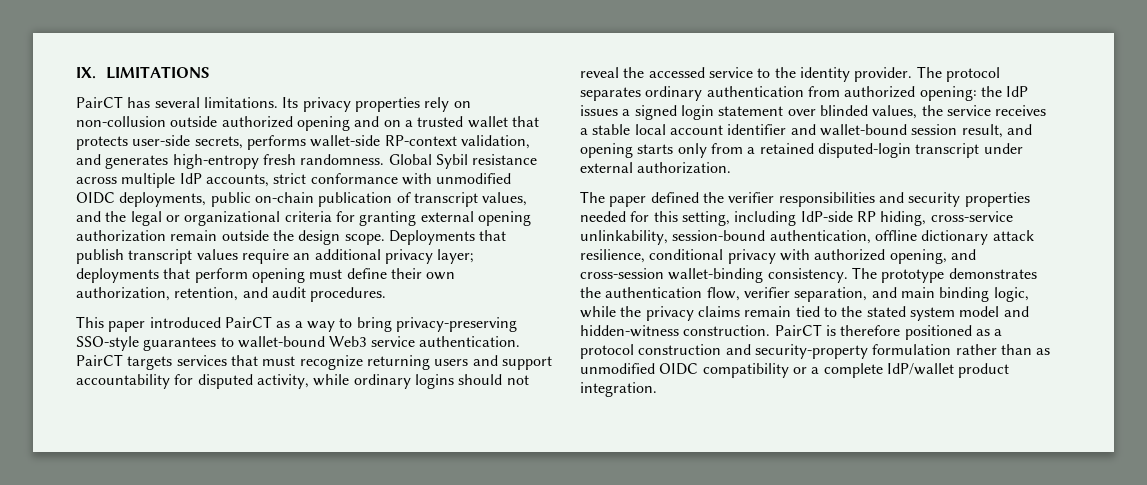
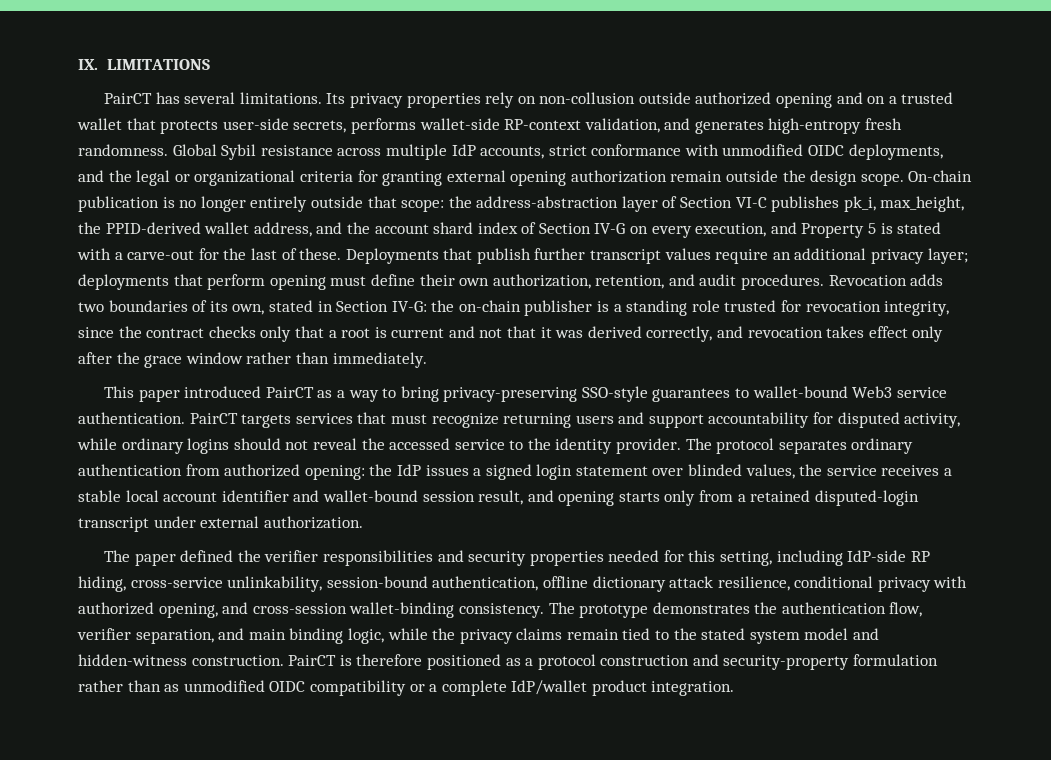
- Global Sybil resistance across multiple IdP accounts, strict conformance with unmodified OIDC deployments, public on-chain publication of transcript values, and the legal or organizational criteria for granting external opening authorization remain outside the design scope.
+ Global Sybil resistance across multiple IdP accounts, strict conformance with unmodified OIDC deployments, and the legal or organizational criteria for granting external opening authorization remain outside the design scope.
+ On-chain publication is no longer entirely outside that scope: the address-abstraction layer of Section VI-C publishes pk_i, max_height, the PPID-derived wallet address, and the account shard index of Section IV-G on every execution, and Property 5 is stated with a carve-out for the last of these.
- Deployments that publish transcript values require an additional privacy layer; deployments that perform opening must define their own authorization, retention, and audit procedures.
+ Deployments that publish further transcript values require an additional privacy layer; deployments that perform opening must define their own authorization, retention, and audit procedures. Revocation adds two boundaries of its own, stated in Section IV-G: the on-chain publisher is a standing role trusted for revocation integrity, since the contract checks only that a root is current and not that it was derived correctly, and revocation takes effect only after the grace window rather than immediately.

